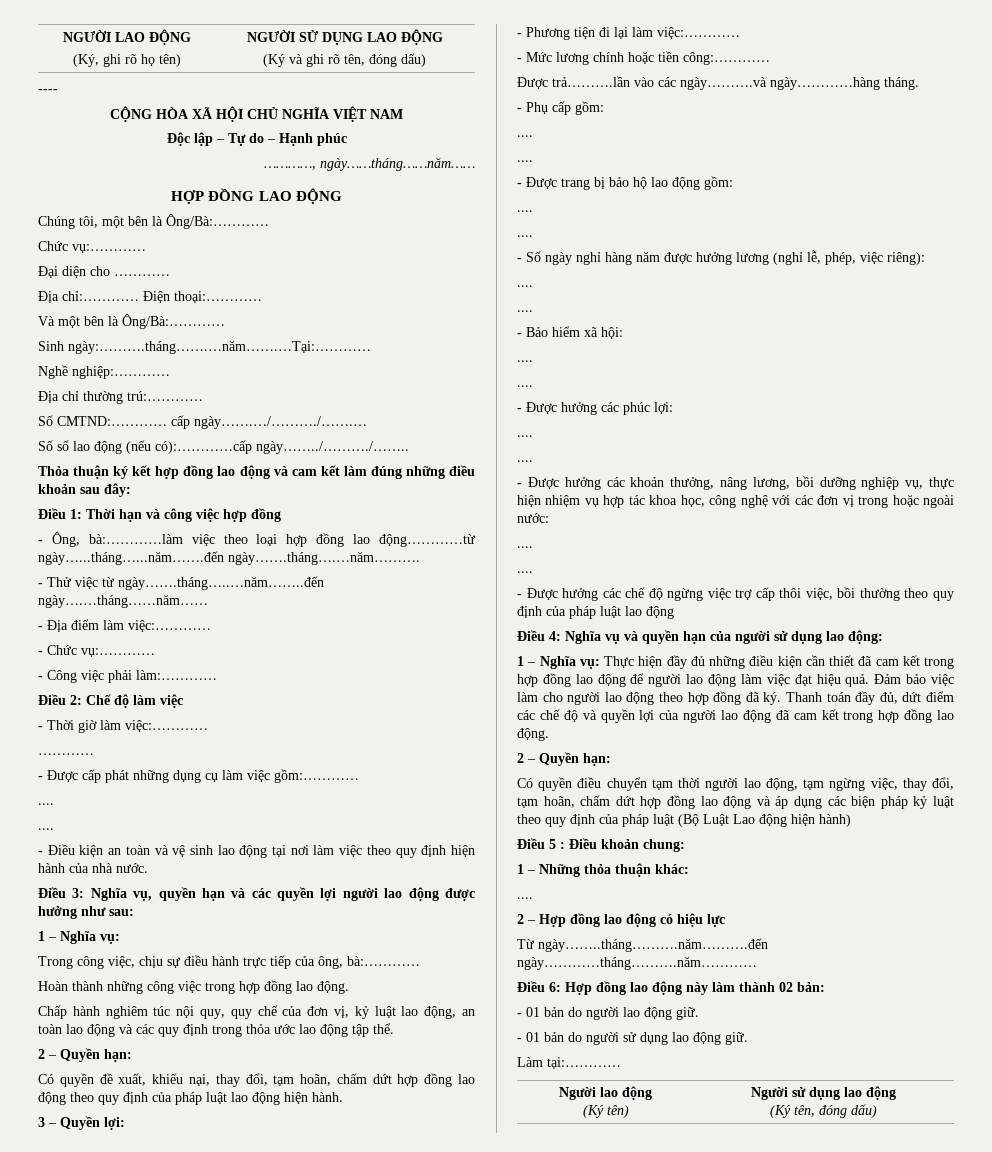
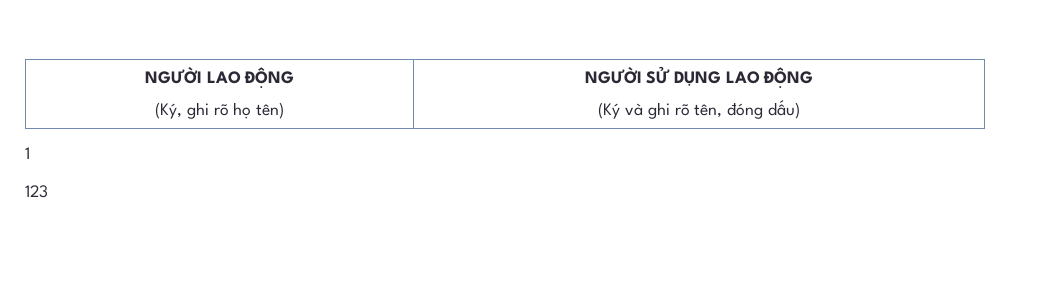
  NGƯỜI LAO ĐỘNG
  (Ký, ghi rõ họ tên) | NGƯỜI SỬ DỤNG LAO ĐỘNG
  (Ký và ghi rõ tên, đóng dấu)
- ----
- CỘNG HÒA XÃ HỘI CHỦ NGHĨA VIỆT NAM
- Độc lập – Tự do – Hạnh phúc
- …………, ngày……tháng……năm……
- HỢP ĐỒNG LAO ĐỘNG
- Chúng tôi, một bên là Ông/Bà:…………
- Chức vụ:…………
- Đại diện cho …………
- Địa chỉ:………… Điện thoại:…………
- Và một bên là Ông/Bà:…………
- Sinh ngày:……….tháng…….…năm…….…Tại:…………
- Nghề nghiệp:…………
- Địa chỉ thường trú:…………
- Số CMTND:………… cấp ngày…….…/………./…….…
- Số sổ lao động (nếu có):…………cấp ngày……../………./……..
- Thỏa thuận ký kết hợp đồng lao động và cam kết làm đúng những điều khoản sau đây:
- Điều 1: Thời hạn và công việc hợp đồng
- - Ông, bà:…………làm việc theo loại hợp đồng lao động…………từ ngày…...tháng…...năm…….đến ngày…….tháng….…năm……….
- - Thử việc từ ngày…….tháng…..…năm……..đến ngày….…tháng……năm……
- - Địa điểm làm việc:…………
- - Chức vụ:…………
- - Công việc phải làm:…………
- Điều 2: Chế độ làm việc
- - Thời giờ làm việc:…………
- …………
- - Được cấp phát những dụng cụ làm việc gồm:…………
- ....
- ....
- - Điều kiện an toàn và vệ sinh lao động tại nơi làm việc theo quy định hiện hành của nhà nước.
- Đỉều 3: Nghĩa vụ, quyền hạn và các quyền lợi người lao động được hưởng như sau:
- 1 – Nghĩa vụ:
- Trong công việc, chịu sự điều hành trực tiếp của ông, bà:…………
- Hoàn thành những công việc trong hợp đồng lao động.
- Chấp hành nghiêm túc nội quy, quy chế của đơn vị, kỷ luật lao động, an toàn lao động và các quy định trong thỏa ước lao động tập thể.
- 2 – Quyền hạn:
- Có quyền đề xuất, khiếu nại, thay đổi, tạm hoãn, chấm dứt hợp đồng lao động theo quy định của pháp luật lao động hiện hành.
- 3 – Quyền lợi:
- - Phương tiện đi lại làm việc:…………
- - Mức lương chính hoặc tiền công:…………
- Được trả……….lần vào các ngày……….và ngày…………hàng tháng.
- - Phụ cấp gồm:
- ....
- ....
- - Được trang bị bảo hộ lao động gồm:
- ....
- ....
- - Số ngày nghỉ hàng năm được hưởng lương (nghỉ lễ, phép, việc riêng):
- ....
- ....
- - Bảo hiểm xã hội:
- ....
- ....
- - Được hưởng các phúc lợi:
- ....
- ....
- - Được hưởng các khoản thưởng, nâng lương, bồi dưỡng nghiệp vụ, thực hiện nhiệm vụ hợp tác khoa học, công nghệ với các đơn vị trong hoặc ngoài nước:
- ....
- ....
- - Được hưởng các chế độ ngừng việc trợ cấp thôi việc, bồi thường theo quy định của pháp luật lao động
- Điều 4: Nghĩa vụ và quyền hạn của người sử dụng lao động:
- 1 – Nghĩa vụ: Thực hiện đầy đủ những điều kiện cần thiết đã cam kết trong hợp đồng lao động để người lao động làm việc đạt hiệu quả. Đảm bảo việc làm cho người lao động theo hợp đồng đã ký. Thanh toán đầy đủ, dứt điểm các chế độ và quyền lợi của người lao động đã cam kết trong hợp đồng lao động.
- 2 – Quyền hạn:
- Có quyền điều chuyển tạm thời người lao động, tạm ngừng việc, thay đổi, tạm hoãn, chấm dứt hợp đồng lao động và áp dụng các biện pháp kỷ luật theo quy định của pháp luật (Bộ Luật Lao động hiện hành)
- Điều 5 : Điều khoản chung:
- 1 – Những thỏa thuận khác:
- ....
- 2 – Hợp đồng lao động có hiệu lực
- Từ ngày……..tháng……….năm……….đến ngày…………tháng……….năm…………
- Điều 6: Hợp đồng lao động này làm thành 02 bản:
- - 01 bản do người lao động giữ.
- - 01 bản do người sử dụng lao động giữ.
- Làm tại:…………
- Người lao động
- (Ký tên) | Người sử dụng lao động
- (Ký tên, đóng dấu)
+ 1
+ 123

